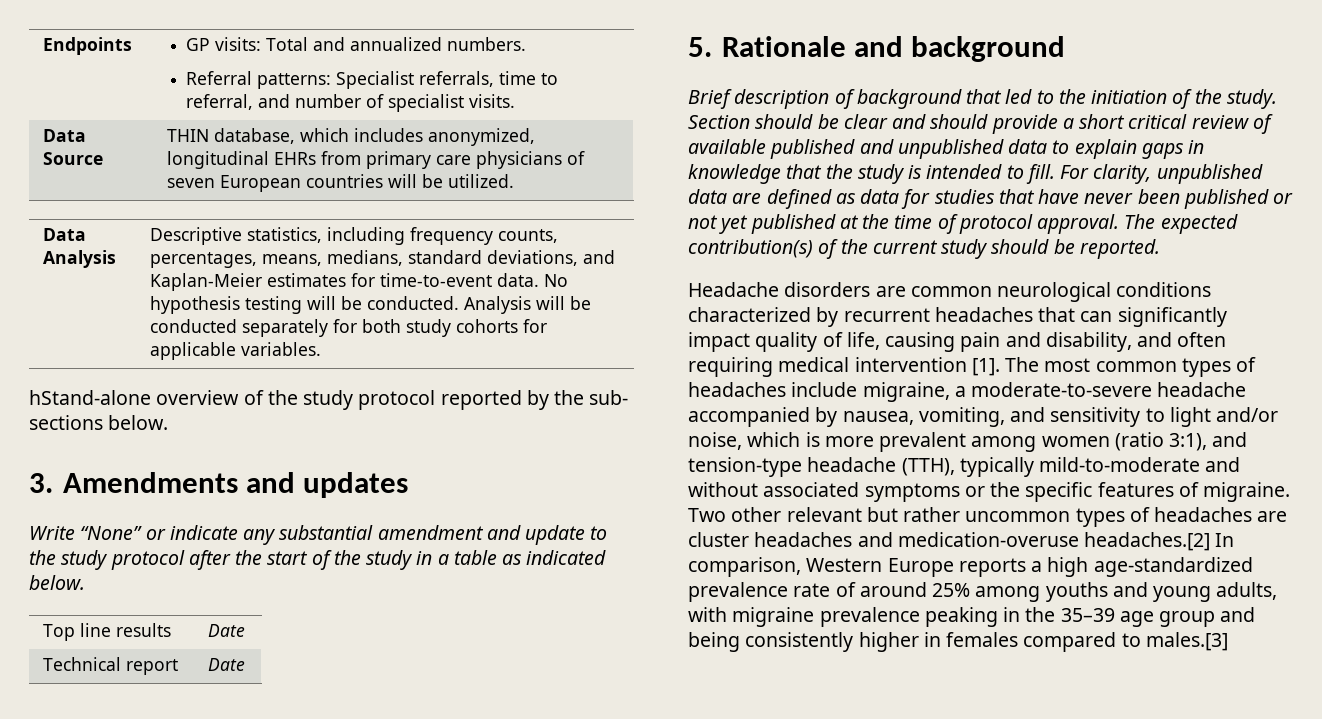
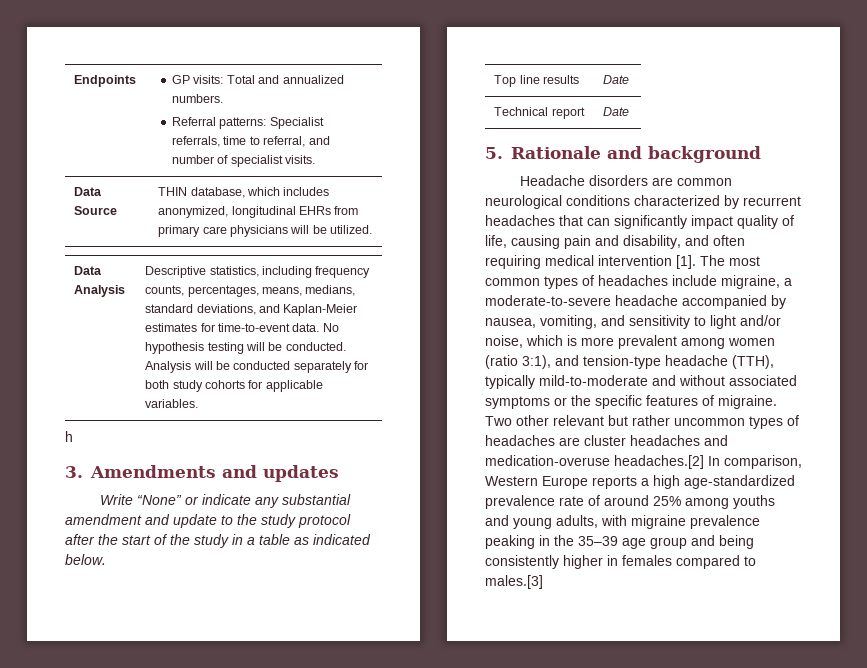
- Data Source | THIN database, which includes anonymized, longitudinal EHRs from primary care physicians of seven European countries will be utilized.
+ Data Source | THIN database, which includes anonymized, longitudinal EHRs from primary care physicians will be utilized.
- hStand-alone overview of the study protocol reported by the sub- sections below.
+ h
- Brief description of background that led to the initiation of the study. Section should be clear and should provide a short critical review of available published and unpublished data to explain gaps in knowledge that the study is intended to fill. For clarity, unpublished data are defined as data for studies that have never been published or not yet published at the time of protocol approval. The expected contribution(s) of the current study should be reported.

